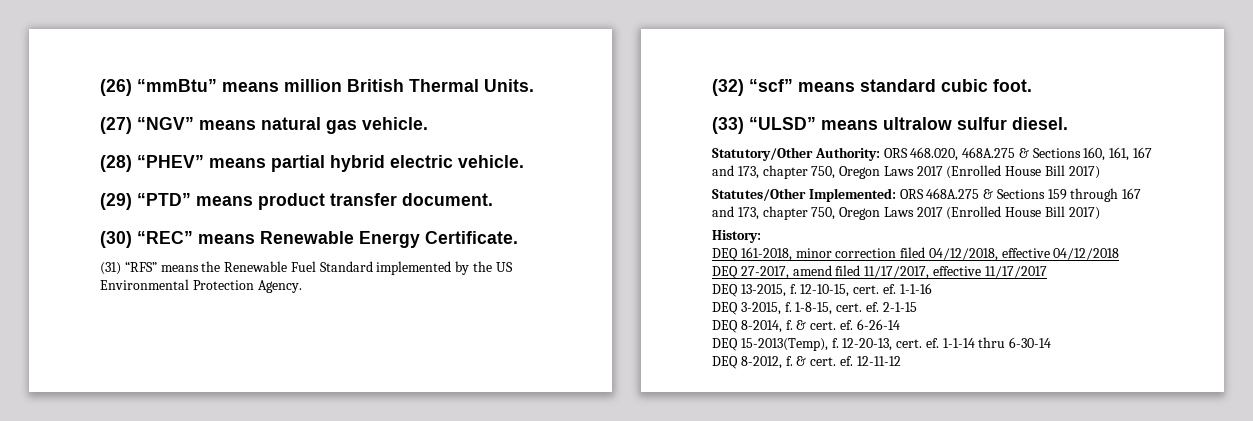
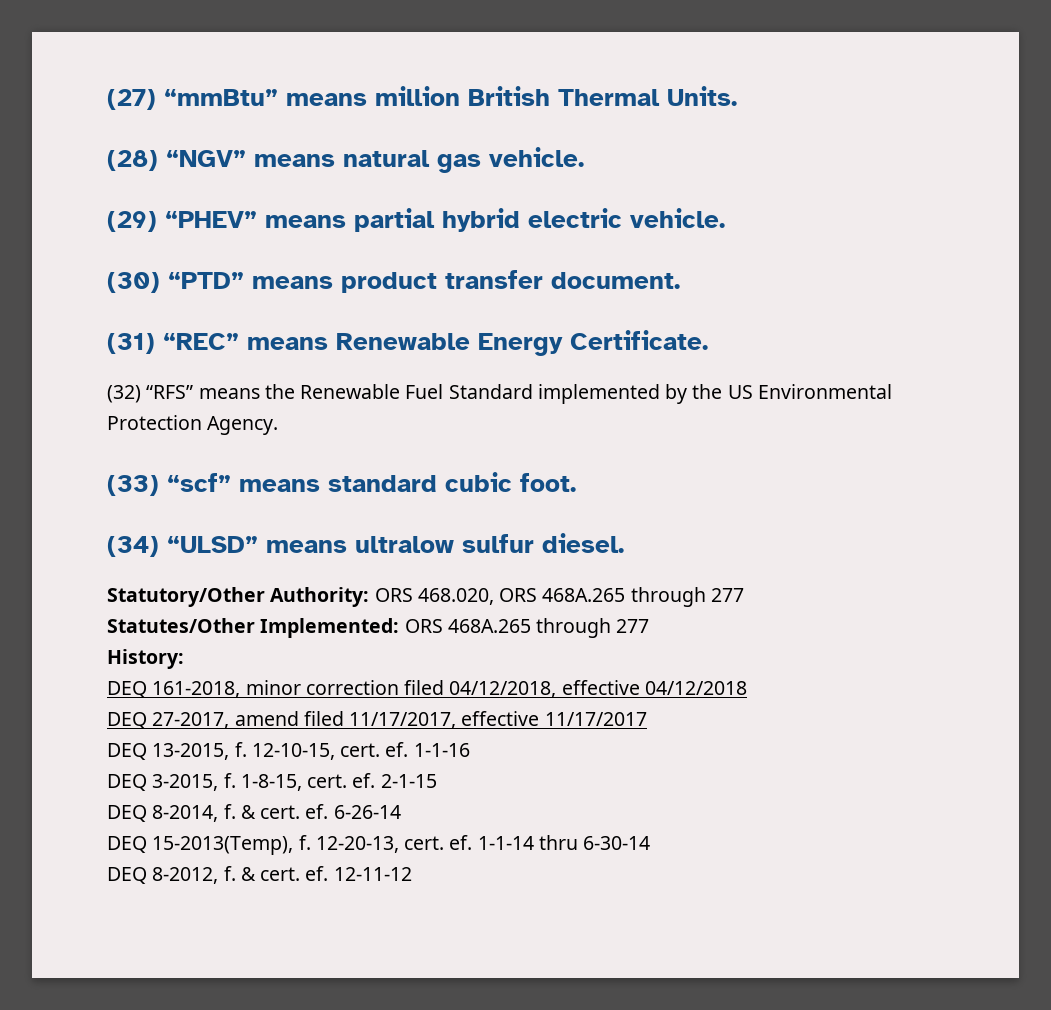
- (26) “mmBtu” means million British Thermal Units.
+ (27) “mmBtu” means million British Thermal Units.
- (27) “NGV” means natural gas vehicle.
+ (28) “NGV” means natural gas vehicle.
- (28) “PHEV” means partial hybrid electric vehicle.
+ (29) “PHEV” means partial hybrid electric vehicle.
- (29) “PTD” means product transfer document.
+ (30) “PTD” means product transfer document.
- (30) “REC” means Renewable Energy Certificate.
+ (31) “REC” means Renewable Energy Certificate.
- (31) “RFS” means the Renewable Fuel Standard implemented by the US Environmental Protection Agency.
+ (32) “RFS” means the Renewable Fuel Standard implemented by the US Environmental Protection Agency.
- (32) “scf” means standard cubic foot.
+ (33) “scf” means standard cubic foot.
- (33) “ULSD” means ultralow sulfur diesel.
+ (34) “ULSD” means ultralow sulfur diesel.
- Statutory/Other Authority: ORS 468.020, 468A.275 & Sections 160, 161, 167 and 173, chapter 750, Oregon Laws 2017 (Enrolled House Bill 2017)
- Statutes/Other Implemented: ORS 468A.275 & Sections 159 through 167 and 173, chapter 750, Oregon Laws 2017 (Enrolled House Bill 2017)
+ Statutory/Other Authority: ORS 468.020, ORS 468A.265 through 277
+ Statutes/Other Implemented: ORS 468A.265 through 277

